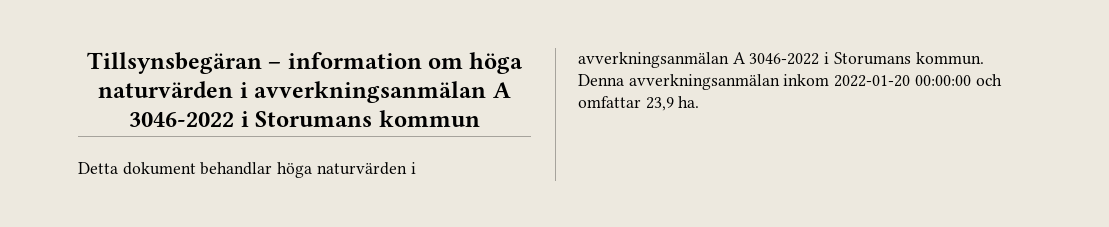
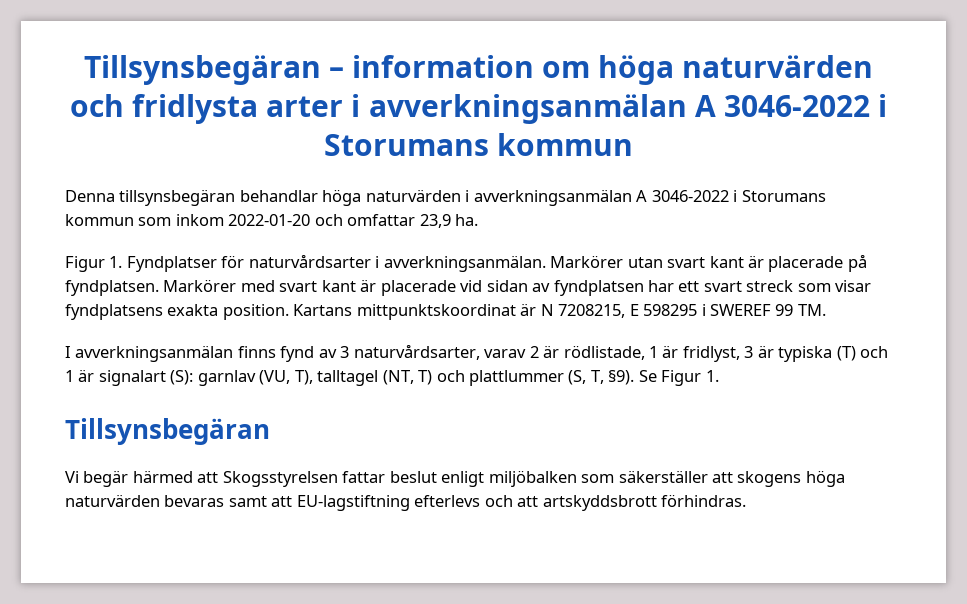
- Tillsynsbegäran – information om höga naturvärden i avverkningsanmälan A 3046-2022 i Storumans kommun
- Detta dokument behandlar höga naturvärden i avverkningsanmälan A 3046-2022 i Storumans kommun. Denna avverkningsanmälan inkom 2022-01-20 00:00:00 och omfattar 23,9 ha.
+ Tillsynsbegäran – information om höga naturvärden och fridlysta arter i avverkningsanmälan A 3046-2022 i Storumans kommun
+ Denna tillsynsbegäran behandlar höga naturvärden i avverkningsanmälan A 3046-2022 i Storumans kommun som inkom 2022-01-20 och omfattar 23,9 ha.
+ Figur 1. Fyndplatser för naturvårdsarter i avverkningsanmälan. Markörer utan svart kant är placerade på fyndplatsen. Markörer med svart kant är placerade vid sidan av fyndplatsen har ett svart streck som visar fyndplatsens exakta position. Kartans mittpunktskoordinat är N 7208215, E 598295 i SWEREF 99 TM.
+ I avverkningsanmälan finns fynd av 3 naturvårdsarter, varav 2 är rödlistade, 1 är fridlyst, 3 är typiska (T) och 1 är signalart (S): garnlav (VU, T), talltagel (NT, T) och plattlummer (S, T, §9). Se Figur 1.
+ Tillsynsbegäran
+ Vi begär härmed att Skogsstyrelsen fattar beslut enligt miljöbalken som säkerställer att skogens höga naturvärden bevaras samt att EU-lagstiftning efterlevs och att artskyddsbrott förhindras.

